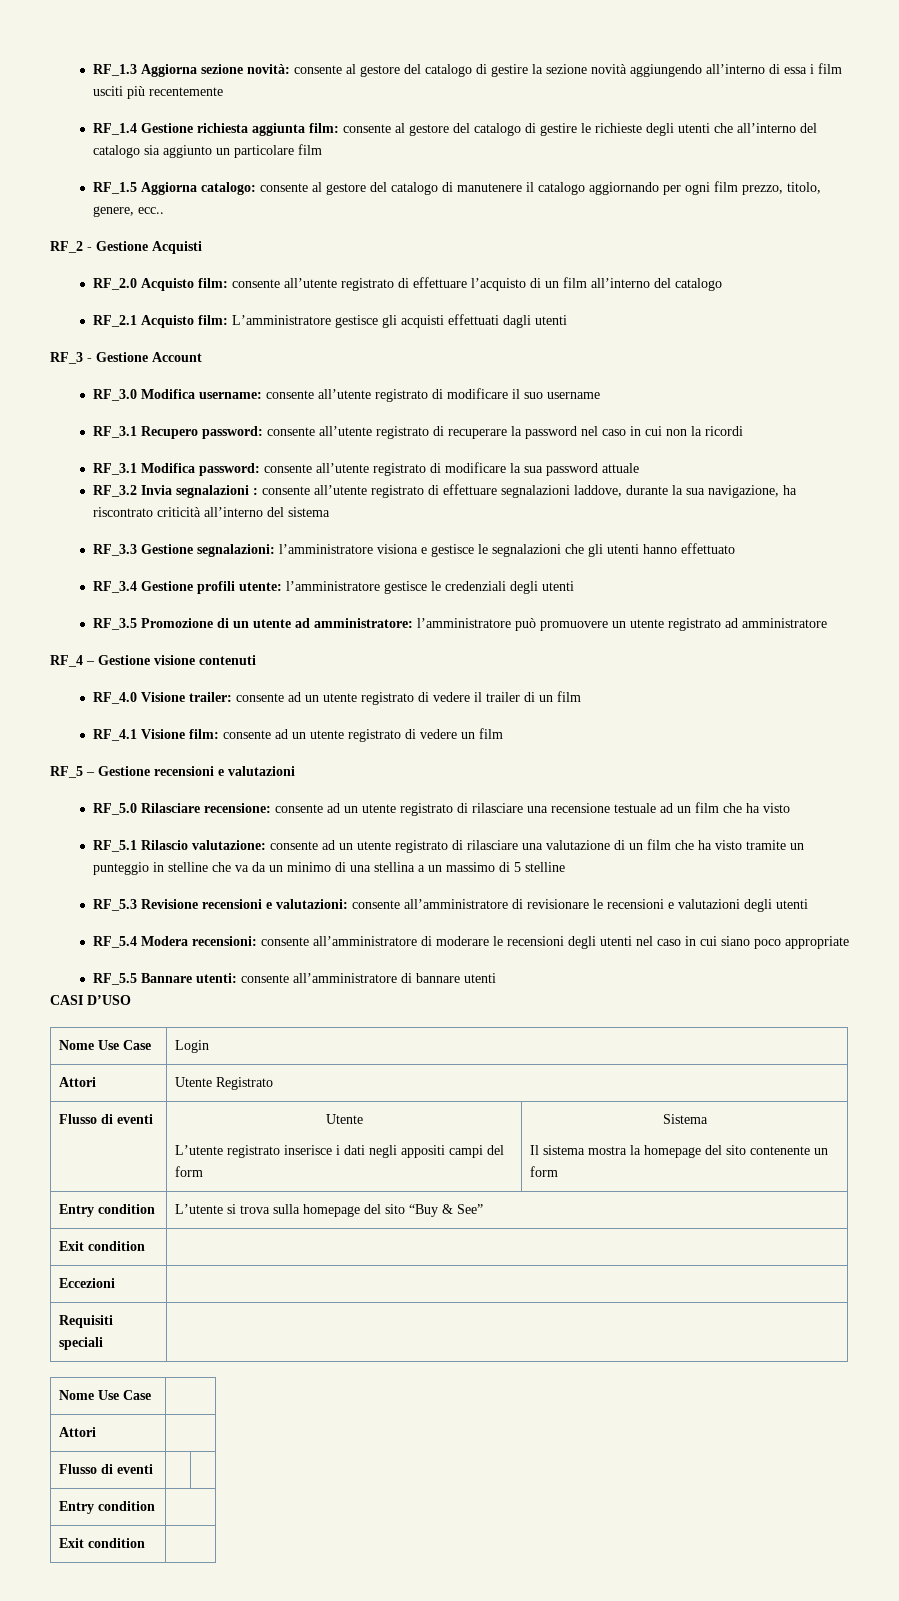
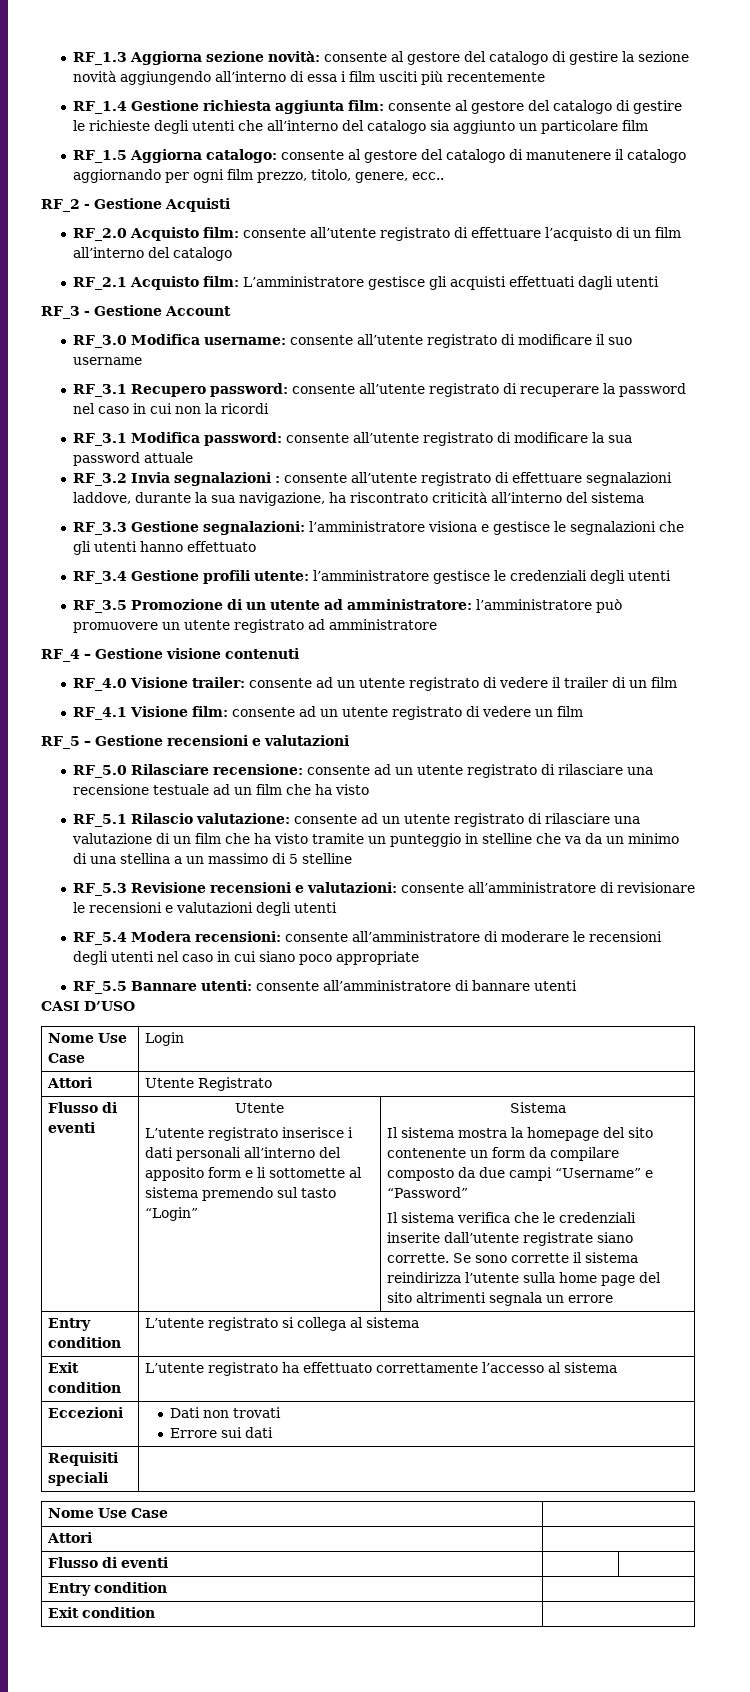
- L’utente registrato inserisce i dati negli appositi campi del form
+ L’utente registrato inserisce i dati personali all’interno del apposito form e li sottomette al sistema premendo sul tasto “Login”
- Il sistema mostra la homepage del sito contenente un form
- Entry condition | L’utente si trova sulla homepage del sito “Buy & See”
- Exit condition |
- Eccezioni |
+ Il sistema mostra la homepage del sito contenente un form da compilare composto da due campi “Username” e “Password”
+ Il sistema verifica che le credenziali inserite dall’utente registrate siano corrette. Se sono corrette il sistema reindirizza l’utente sulla home page del sito altrimenti segnala un errore
+ Entry condition | L’utente registrato si collega al sistema
+ Exit condition | L’utente registrato ha effettuato correttamente l’accesso al sistema
+ Eccezioni | Dati non trovati
+ Errore sui dati

